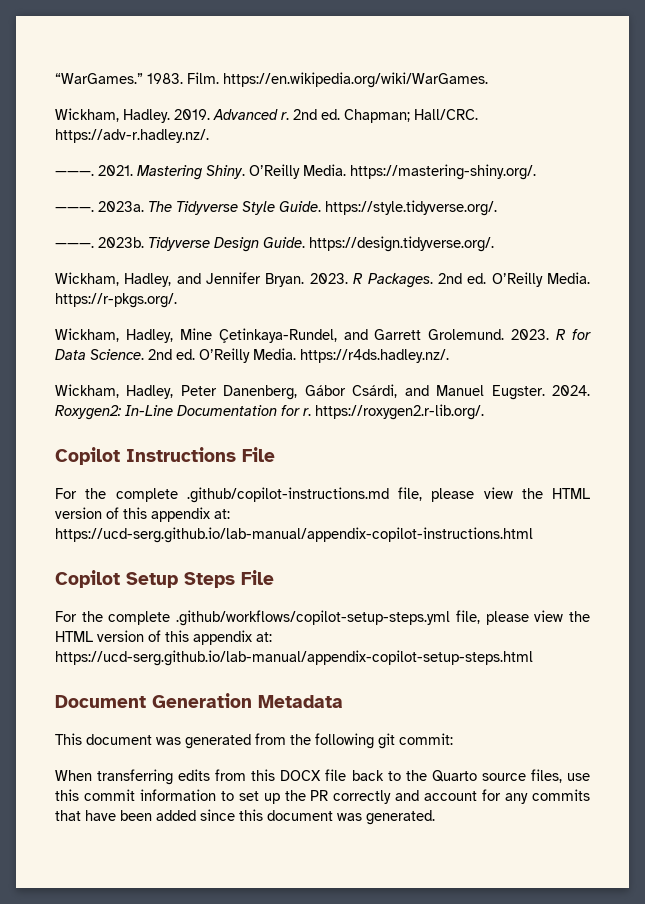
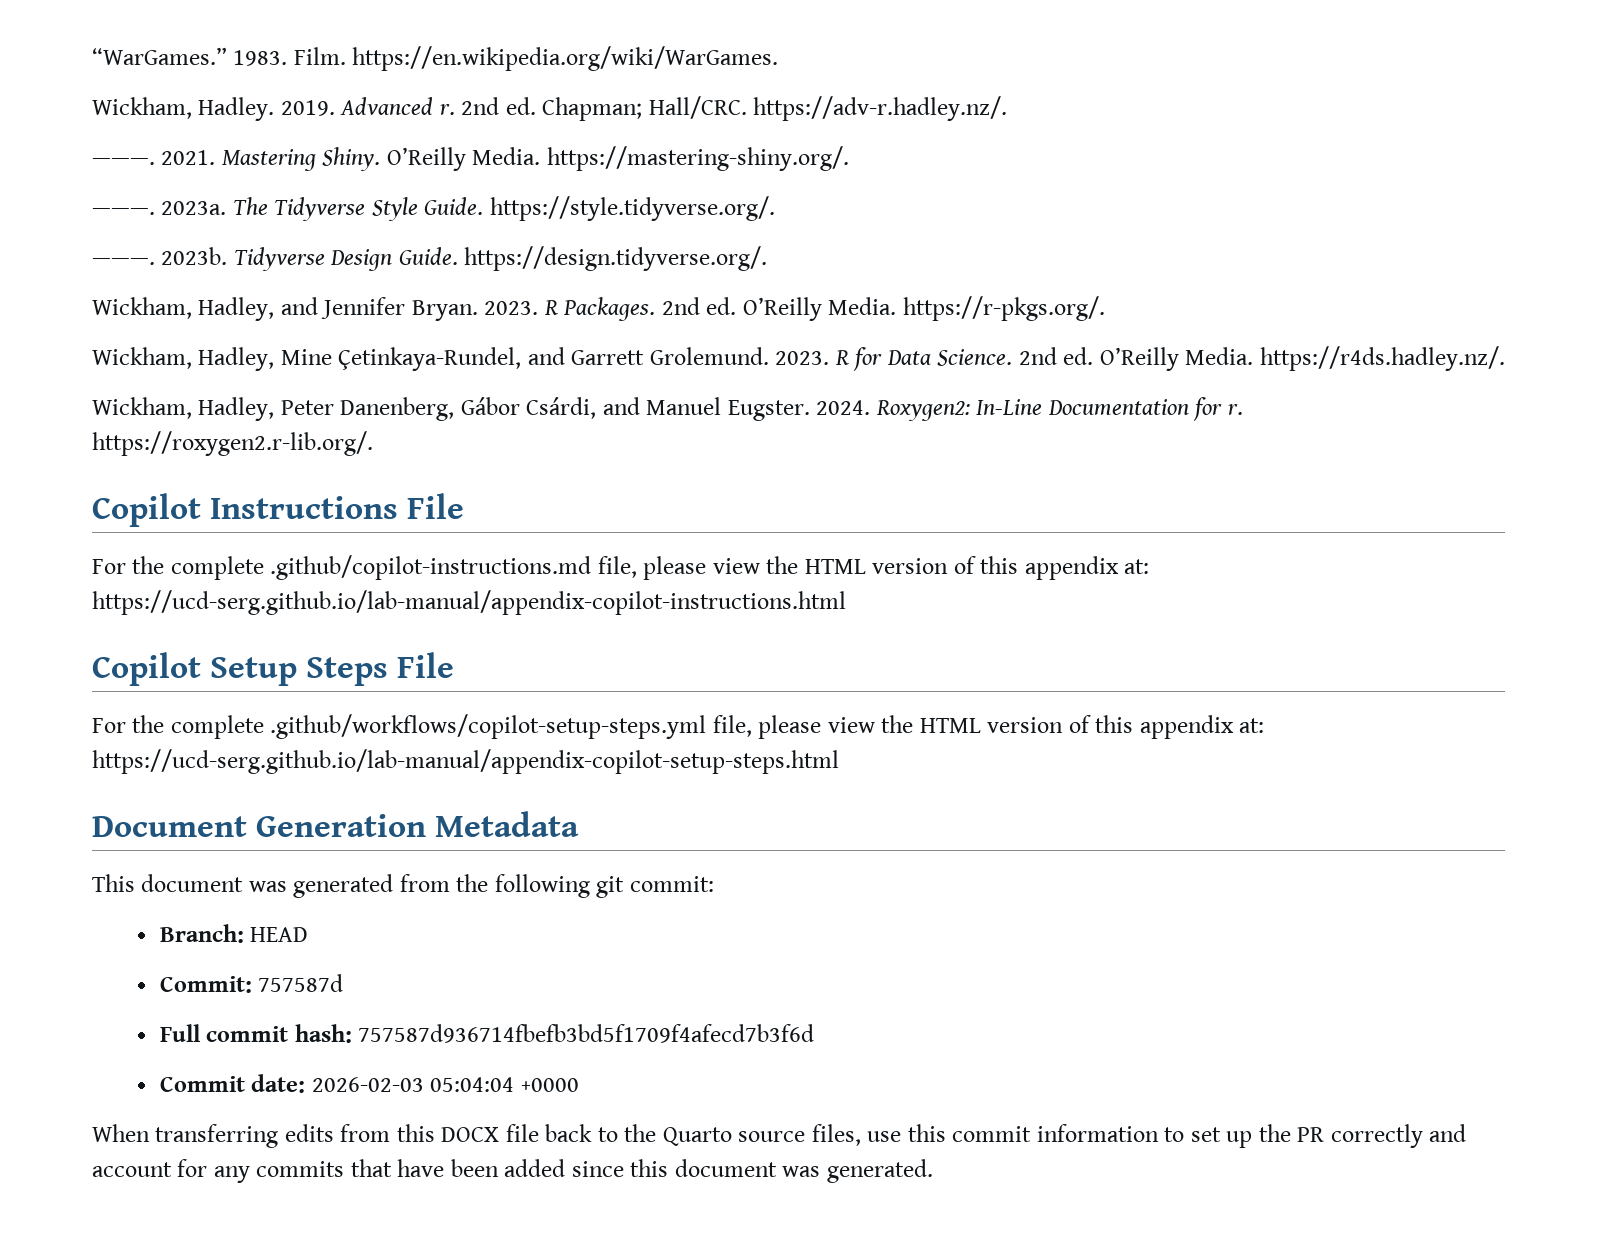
+ Branch: HEAD
+ Commit: 757587d
+ Full commit hash: 757587d936714fbefb3bd5f1709f4afecd7b3f6d
+ Commit date: 2026-02-03 05:04:04 +0000

